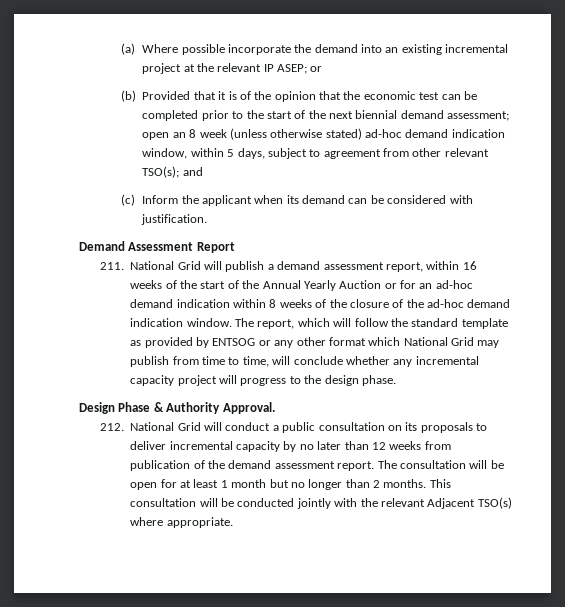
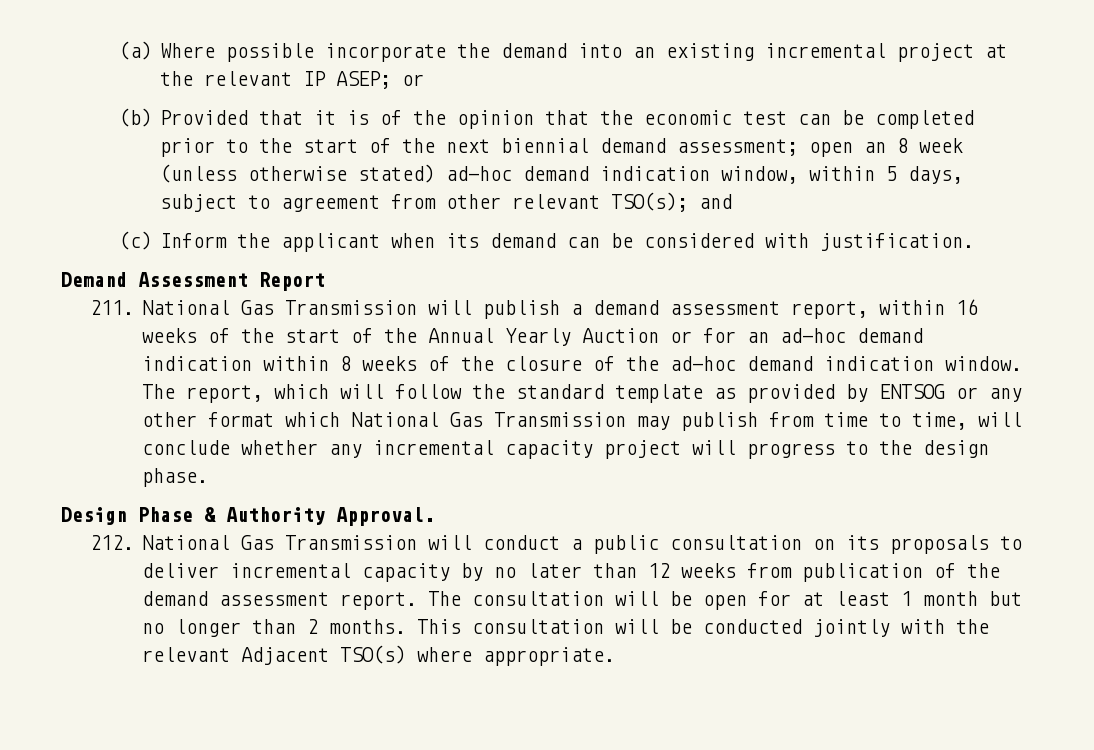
- 211. National Grid will publish a demand assessment report, within 16 weeks of the start of the Annual Yearly Auction or for an ad-hoc demand indication within 8 weeks of the closure of the ad-hoc demand indication window.
+ 211. National Gas Transmission will publish a demand assessment report, within 16 weeks of the start of the Annual Yearly Auction or for an ad-hoc demand indication within 8 weeks of the closure of the ad-hoc demand indication window.
- The report, which will follow the standard template as provided by ENTSOG or any other format which National Grid may publish from time to time, will conclude whether any incremental capacity project will progress to the design phase.
+ The report, which will follow the standard template as provided by ENTSOG or any other format which National Gas Transmission may publish from time to time, will conclude whether any incremental capacity project will progress to the design phase.
- 212. National Grid will conduct a public consultation on its proposals to deliver incremental capacity by no later than 12 weeks from publication of the demand assessment report.
+ 212. National Gas Transmission will conduct a public consultation on its proposals to deliver incremental capacity by no later than 12 weeks from publication of the demand assessment report.

